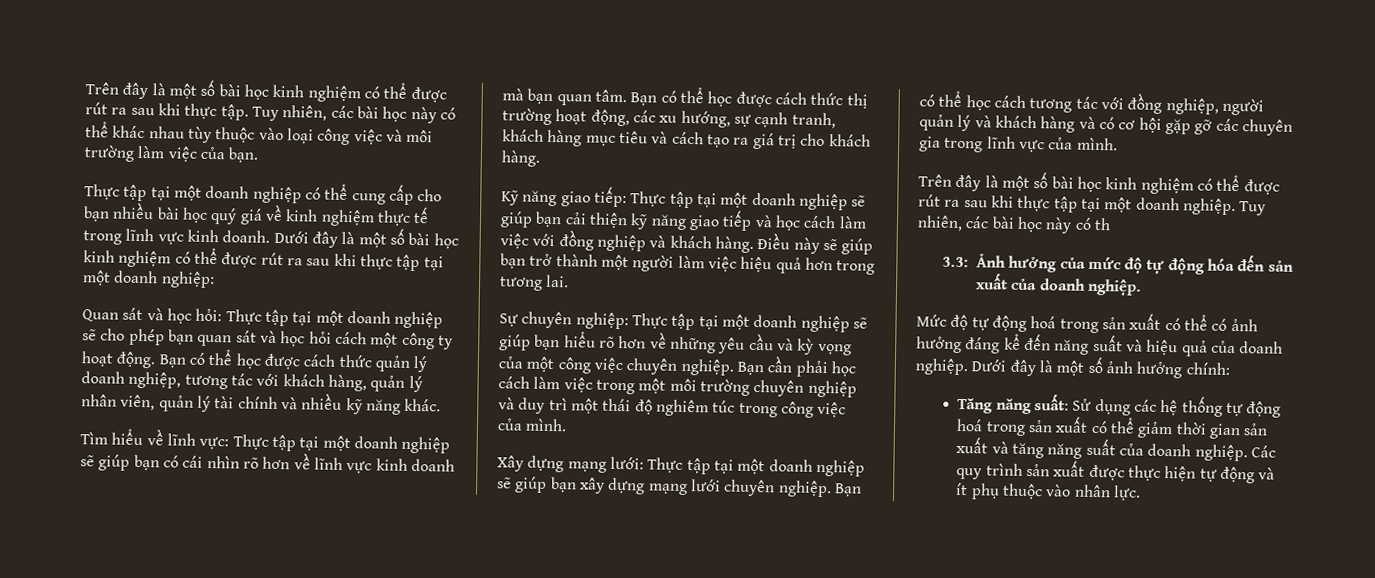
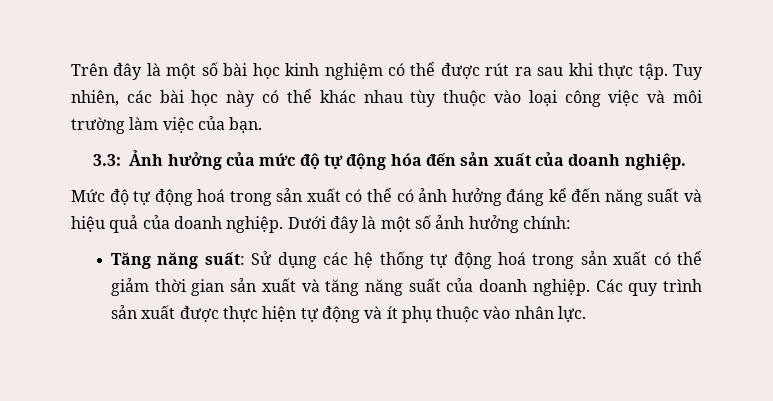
- Thực tập tại một doanh nghiệp có thể cung cấp cho bạn nhiều bài học quý giá về kinh nghiệm thực tế trong lĩnh vực kinh doanh. Dưới đây là một số bài học kinh nghiệm có thể được rút ra sau khi thực tập tại một doanh nghiệp:
- Quan sát và học hỏi: Thực tập tại một doanh nghiệp sẽ cho phép bạn quan sát và học hỏi cách một công ty hoạt động. Bạn có thể học được cách thức quản lý doanh nghiệp, tương tác với khách hàng, quản lý nhân viên, quản lý tài chính và nhiều kỹ năng khác.
- Tìm hiểu về lĩnh vực: Thực tập tại một doanh nghiệp sẽ giúp bạn có cái nhìn rõ hơn về lĩnh vực kinh doanh mà bạn quan tâm. Bạn có thể học được cách thức thị trường hoạt động, các xu hướng, sự cạnh tranh, khách hàng mục tiêu và cách tạo ra giá trị cho khách hàng.
- Kỹ năng giao tiếp: Thực tập tại một doanh nghiệp sẽ giúp bạn cải thiện kỹ năng giao tiếp và học cách làm việc với đồng nghiệp và khách hàng. Điều này sẽ giúp bạn trở thành một người làm việc hiệu quả hơn trong tương lai.
- Sự chuyên nghiệp: Thực tập tại một doanh nghiệp sẽ giúp bạn hiểu rõ hơn về những yêu cầu và kỳ vọng của một công việc chuyên nghiệp. Bạn cần phải học cách làm việc trong một môi trường chuyên nghiệp và duy trì một thái độ nghiêm túc trong công việc của mình.
- Xây dựng mạng lưới: Thực tập tại một doanh nghiệp sẽ giúp bạn xây dựng mạng lưới chuyên nghiệp. Bạn có thể học cách tương tác với đồng nghiệp, người quản lý và khách hàng và có cơ hội gặp gỡ các chuyên gia trong lĩnh vực của mình.
- Trên đây là một số bài học kinh nghiệm có thể được rút ra sau khi thực tập tại một doanh nghiệp. Tuy nhiên, các bài học này có th

